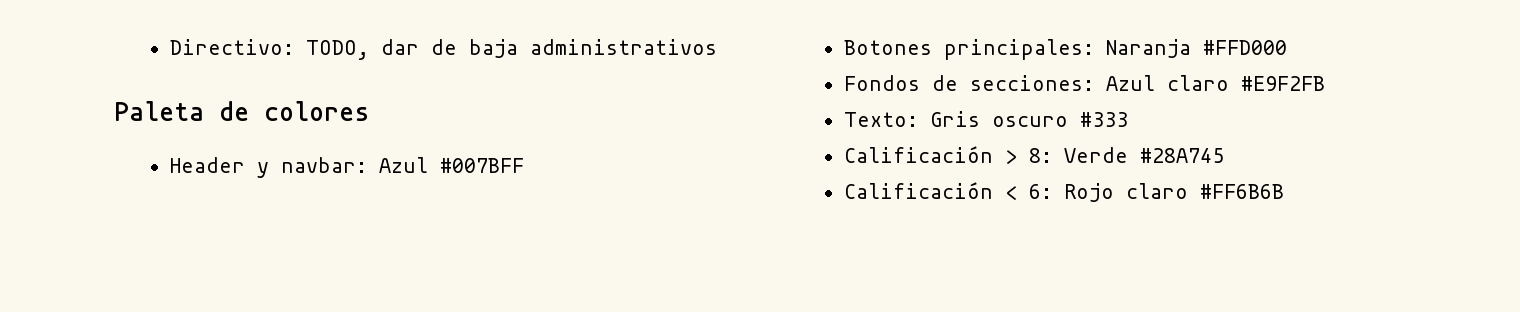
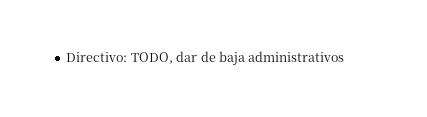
- Paleta de colores
- Header y navbar: Azul #007BFF
- Botones principales: Naranja #FFD000
- Fondos de secciones: Azul claro #E9F2FB
- Texto: Gris oscuro #333
- Calificación > 8: Verde #28A745
- Calificación < 6: Rojo claro #FF6B6B

